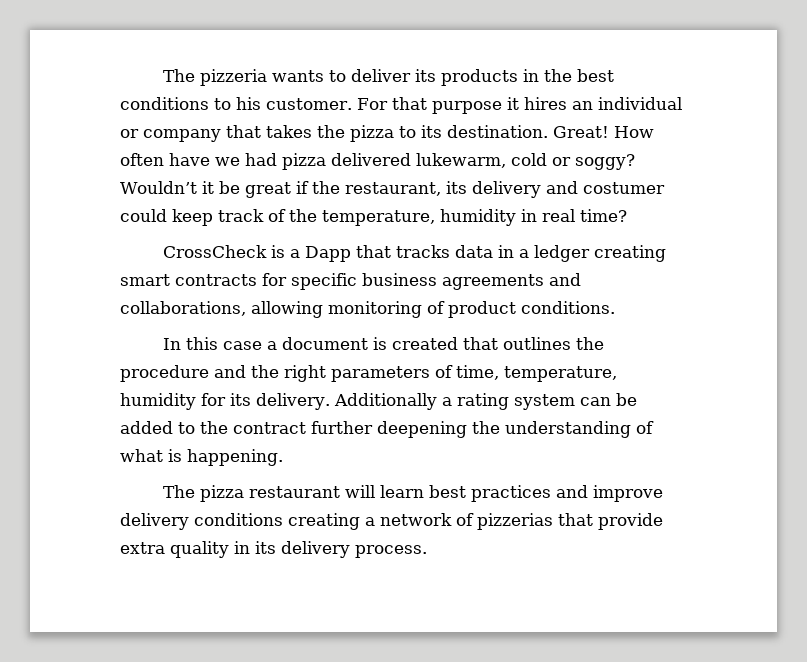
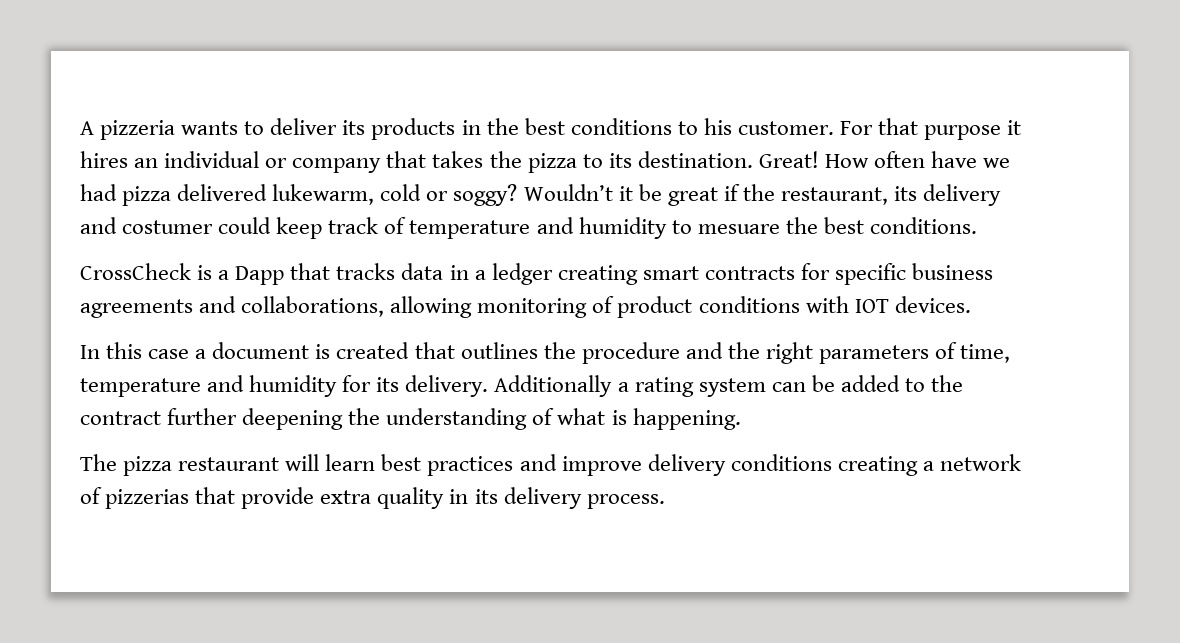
- The pizzeria wants to deliver its products in the best conditions to his customer.
+ A pizzeria wants to deliver its products in the best conditions to his customer.
- Wouldn’t it be great if the restaurant, its delivery and costumer could keep track of the temperature, humidity in real time?
+ Wouldn’t it be great if the restaurant, its delivery and costumer could keep track of temperature and humidity to mesuare the best conditions.
- CrossCheck is a Dapp that tracks data in a ledger creating smart contracts for specific business agreements and collaborations, allowing monitoring of product conditions.
+ CrossCheck is a Dapp that tracks data in a ledger creating smart contracts for specific business agreements and collaborations, allowing monitoring of product conditions with IOT devices.
- In this case a document is created that outlines the procedure and the right parameters of time, temperature, humidity for its delivery.
+ In this case a document is created that outlines the procedure and the right parameters of time, temperature and humidity for its delivery.

